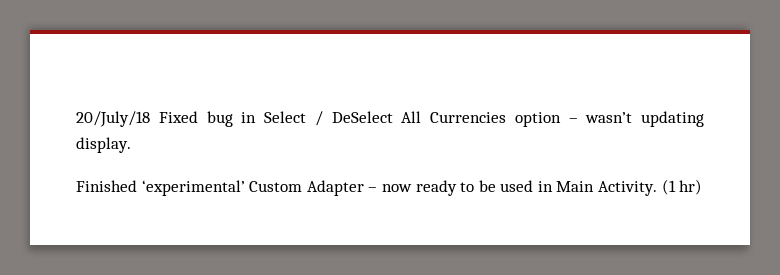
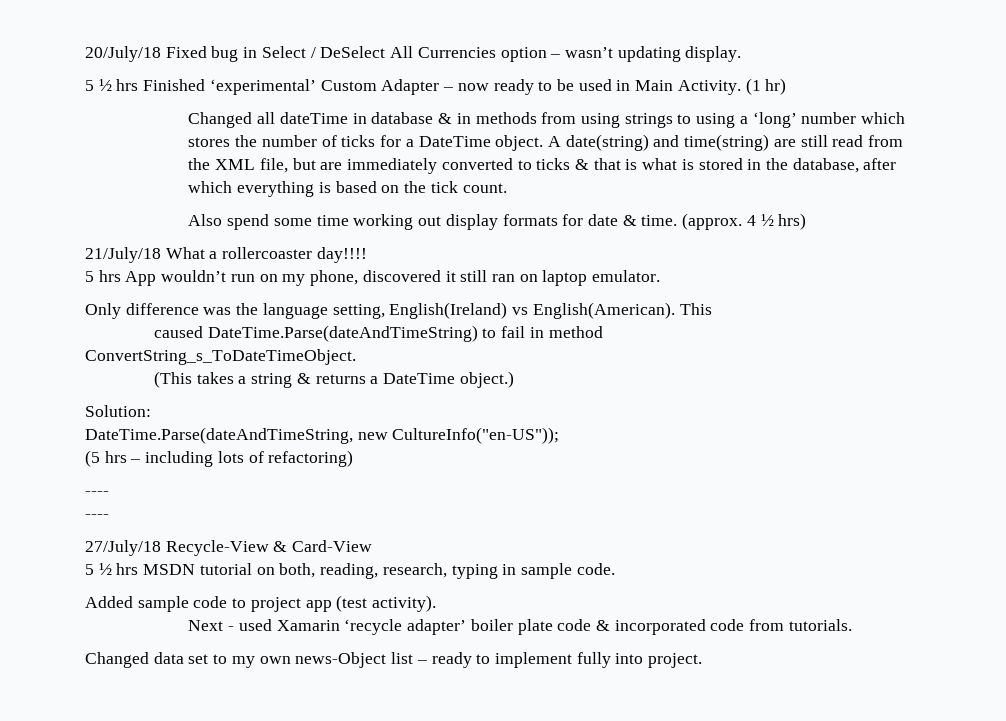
- Finished ‘experimental’ Custom Adapter – now ready to be used in Main Activity.
+ 5 ½ hrs Finished ‘experimental’ Custom Adapter – now ready to be used in Main Activity.
+ Changed all dateTime in database & in methods from using strings to using a ‘long’ number which stores the number of ticks for a DateTime object. A date(string) and time(string) are still read from the XML file, but are immediately converted to ticks & that is what is stored in the database, after which everything is based on the tick count.
+ Also spend some time working out display formats for date & time. (approx. 4 ½ hrs)
+ 21/July/18 What a rollercoaster day!!!!
+ 5 hrs App wouldn’t run on my phone, discovered it still ran on laptop emulator.
+ Only difference was the language setting, English(Ireland) vs English(American). This
+ caused DateTime.Parse(dateAndTimeString) to fail in method
+ ConvertString_s_ToDateTimeObject.
+ (This takes a string & returns a DateTime object.)
+ Solution:
+ DateTime.Parse(dateAndTimeString, new CultureInfo("en-US"));
+ (5 hrs – including lots of refactoring)
+ ----
+ ----
+ 27/July/18 Recycle-View & Card-View
+ 5 ½ hrs MSDN tutorial on both, reading, research, typing in sample code.
+ Added sample code to project app (test activity).
+ Next - used Xamarin ‘recycle adapter’ boiler plate code & incorporated code from tutorials.
+ Changed data set to my own news-Object list – ready to implement fully into project.

